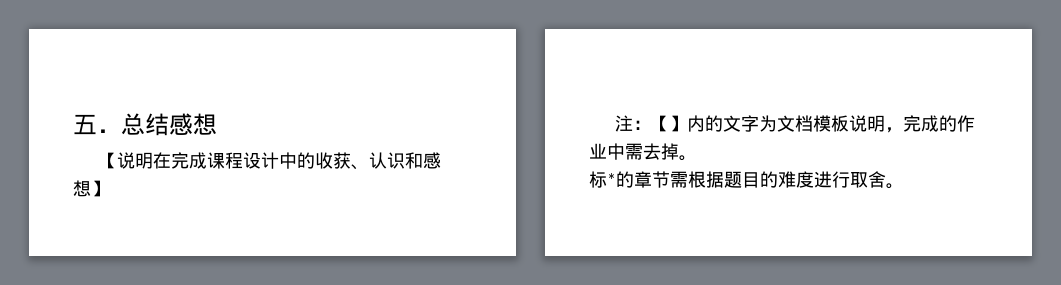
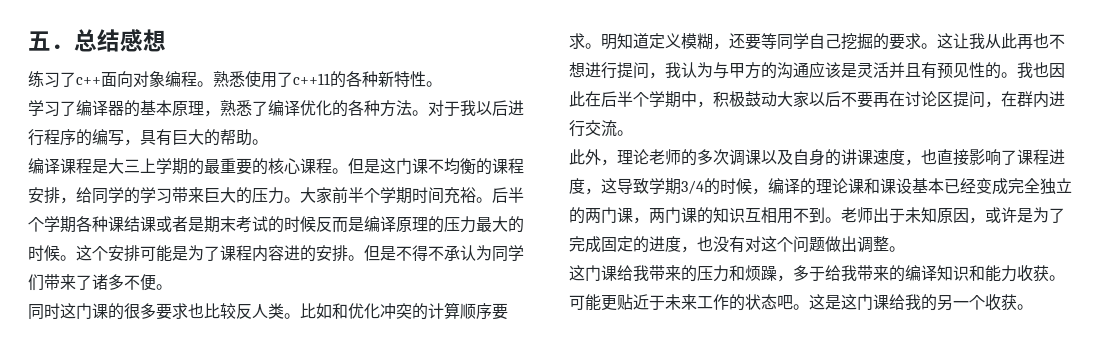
- 【说明在完成课程设计中的收获、认识和感想】
- 注：【】内的文字为文档模板说明，完成的作业中需去掉。
- 标*的章节需根据题目的难度进行取舍。
+ 练习了c++面向对象编程。熟悉使用了c++11的各种新特性。
+ 学习了编译器的基本原理，熟悉了编译优化的各种方法。对于我以后进行程序的编写，具有巨大的帮助。
+ 编译课程是大三上学期的最重要的核心课程。但是这门课不均衡的课程安排，给同学的学习带来巨大的压力。大家前半个学期时间充裕。后半个学期各种课结课或者是期末考试的时候反而是编译原理的压力最大的时候。这个安排可能是为了课程内容进的安排。但是不得不承认为同学们带来了诸多不便。
+ 同时这门课的很多要求也比较反人类。比如和优化冲突的计算顺序要求。明知道定义模糊，还要等同学自己挖掘的要求。这让我从此再也不想进行提问，我认为与甲方的沟通应该是灵活并且有预见性的。我也因此在后半个学期中，积极鼓动大家以后不要再在讨论区提问，在群内进行交流。
+ 此外，理论老师的多次调课以及自身的讲课速度，也直接影响了课程进度，这导致学期3/4的时候，编译的理论课和课设基本已经变成完全独立的两门课，两门课的知识互相用不到。老师出于未知原因，或许是为了完成固定的进度，也没有对这个问题做出调整。
+ 这门课给我带来的压力和烦躁，多于给我带来的编译知识和能力收获。可能更贴近于未来工作的状态吧。这是这门课给我的另一个收获。

